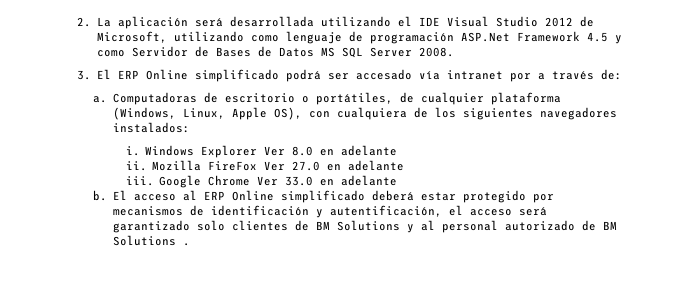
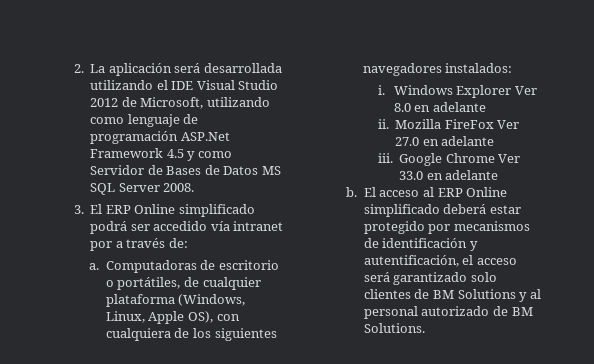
- 3. El ERP Online simplificado podrá ser accesado vía intranet por a través de:
+ 3. El ERP Online simplificado podrá ser accedido vía intranet por a través de:
- El acceso al ERP Online simplificado deberá estar protegido por mecanismos de identificación y autentificación, el acceso será garantizado solo clientes de BM Solutions y al personal autorizado de BM Solutions .
+ El acceso al ERP Online simplificado deberá estar protegido por mecanismos de identificación y autentificación, el acceso será garantizado solo clientes de BM Solutions y al personal autorizado de BM Solutions.

